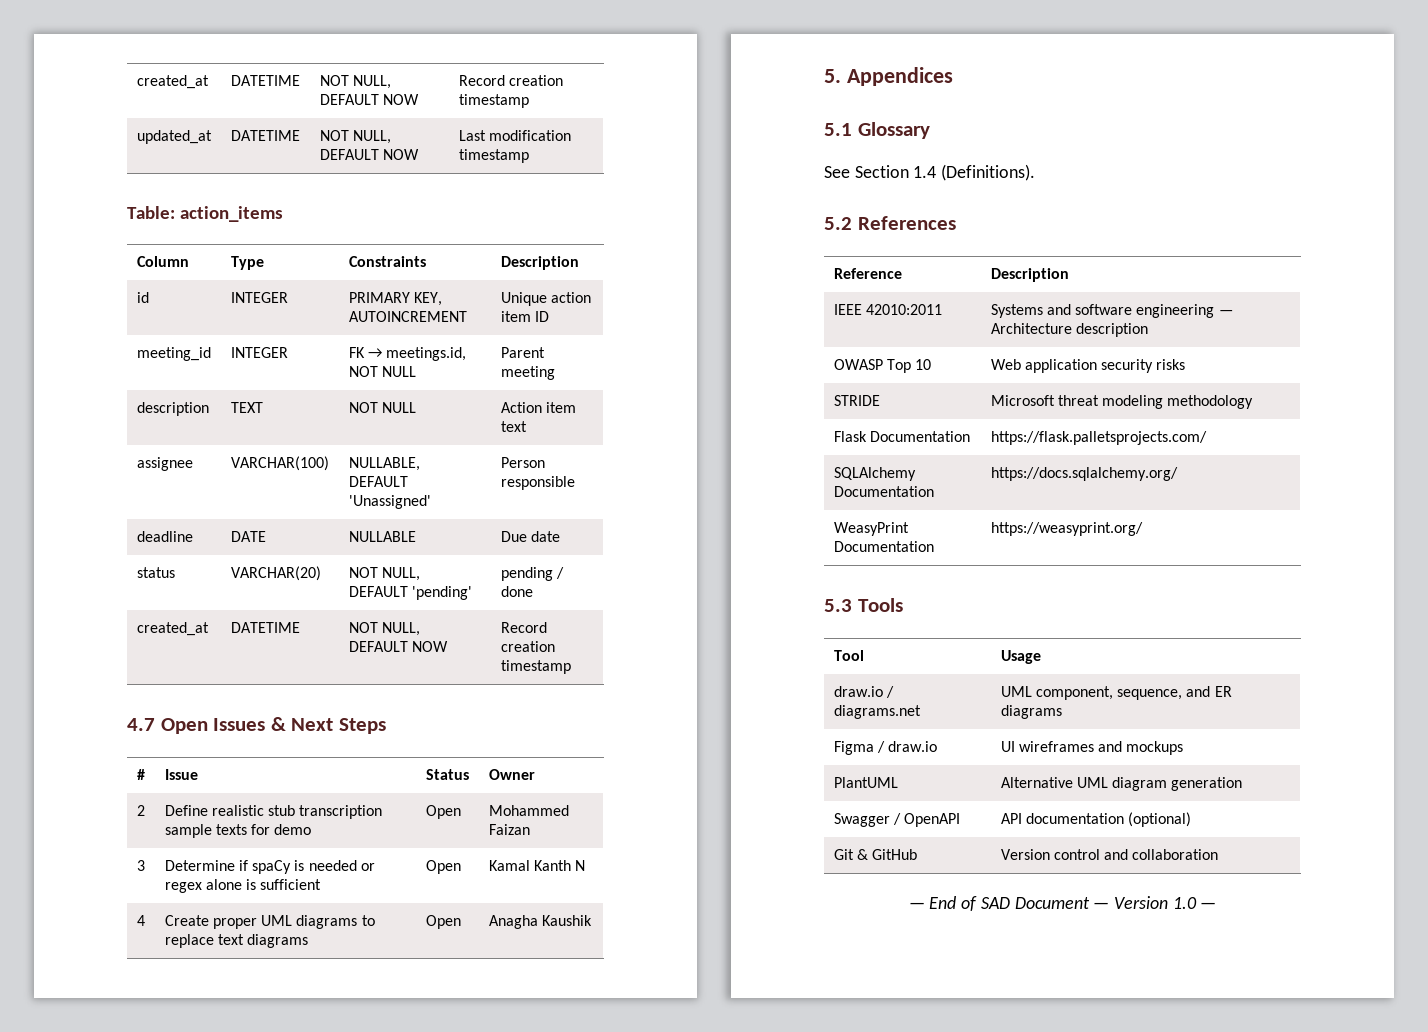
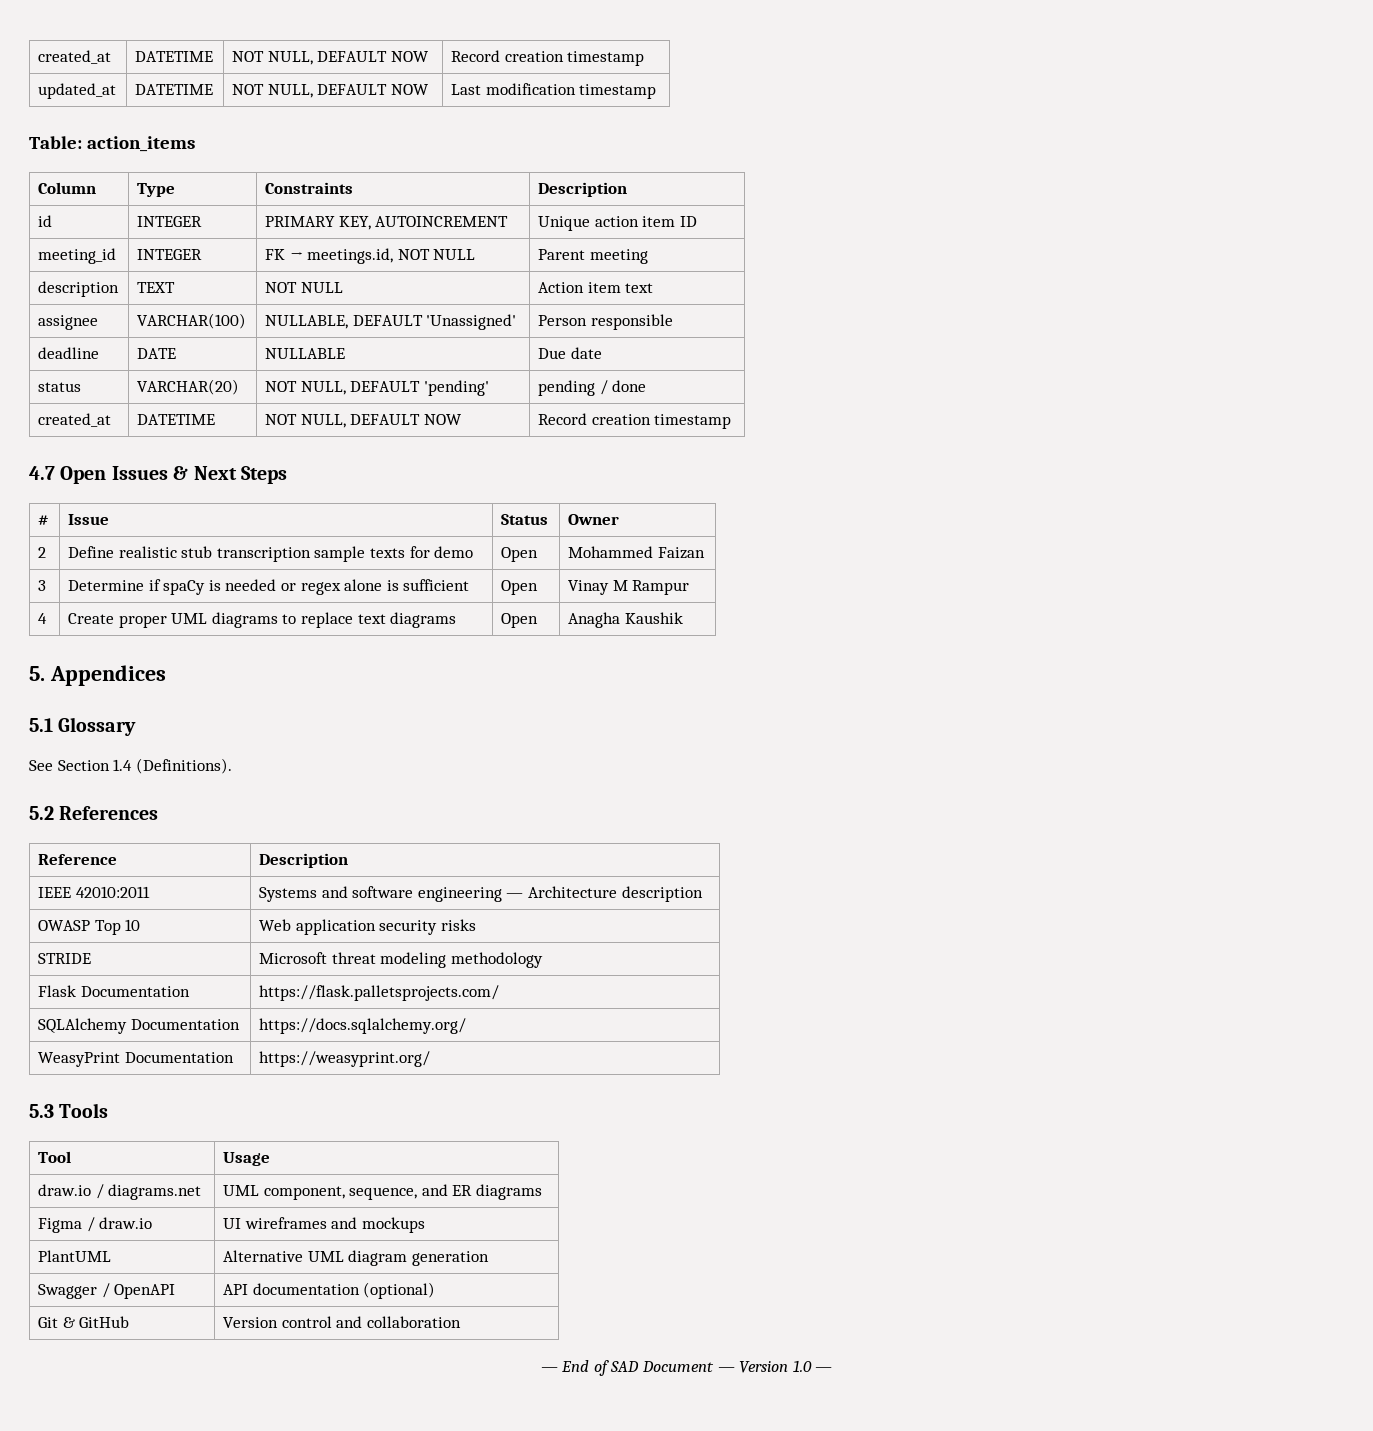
- 3 | Determine if spaCy is needed or regex alone is sufficient | Open | Kamal Kanth N
+ 3 | Determine if spaCy is needed or regex alone is sufficient | Open | Vinay M Rampur

